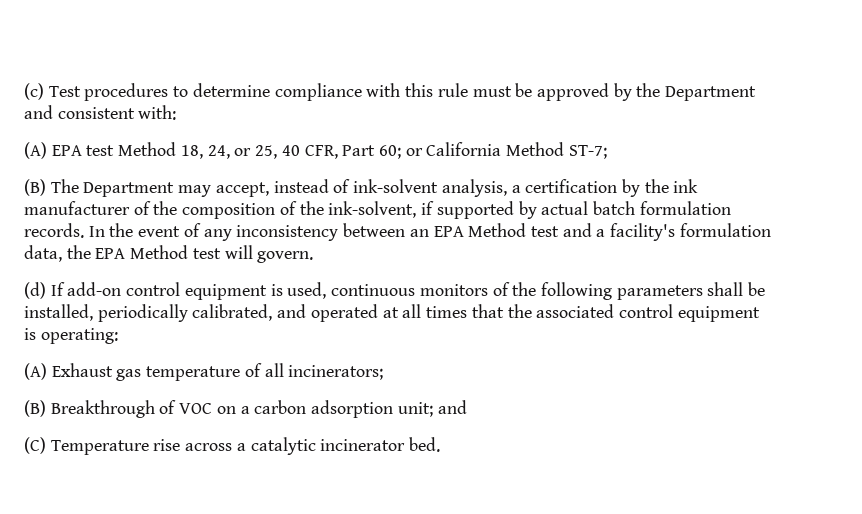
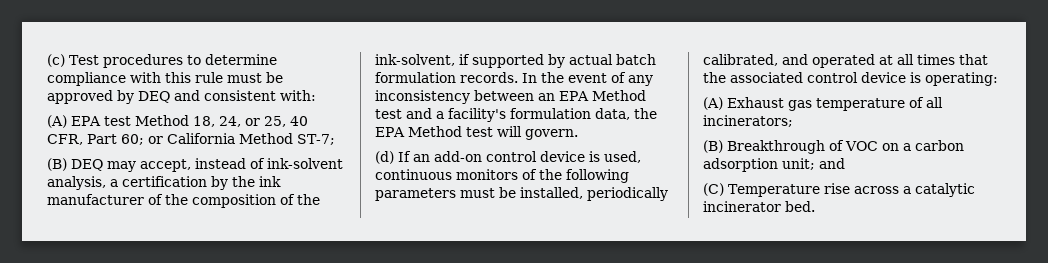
- (c) Test procedures to determine compliance with this rule must be approved by the Department and consistent with:
+ (c) Test procedures to determine compliance with this rule must be approved by DEQ and consistent with:
- (B) The Department may accept, instead of ink-solvent analysis, a certification by the ink manufacturer of the composition of the ink-solvent, if supported by actual batch formulation records.
+ (B) DEQ may accept, instead of ink-solvent analysis, a certification by the ink manufacturer of the composition of the ink-solvent, if supported by actual batch formulation records.
- (d) If add-on control equipment is used, continuous monitors of the following parameters shall be installed, periodically calibrated, and operated at all times that the associated control equipment is operating:
+ (d) If an add-on control device is used, continuous monitors of the following parameters must be installed, periodically calibrated, and operated at all times that the associated control device is operating:

